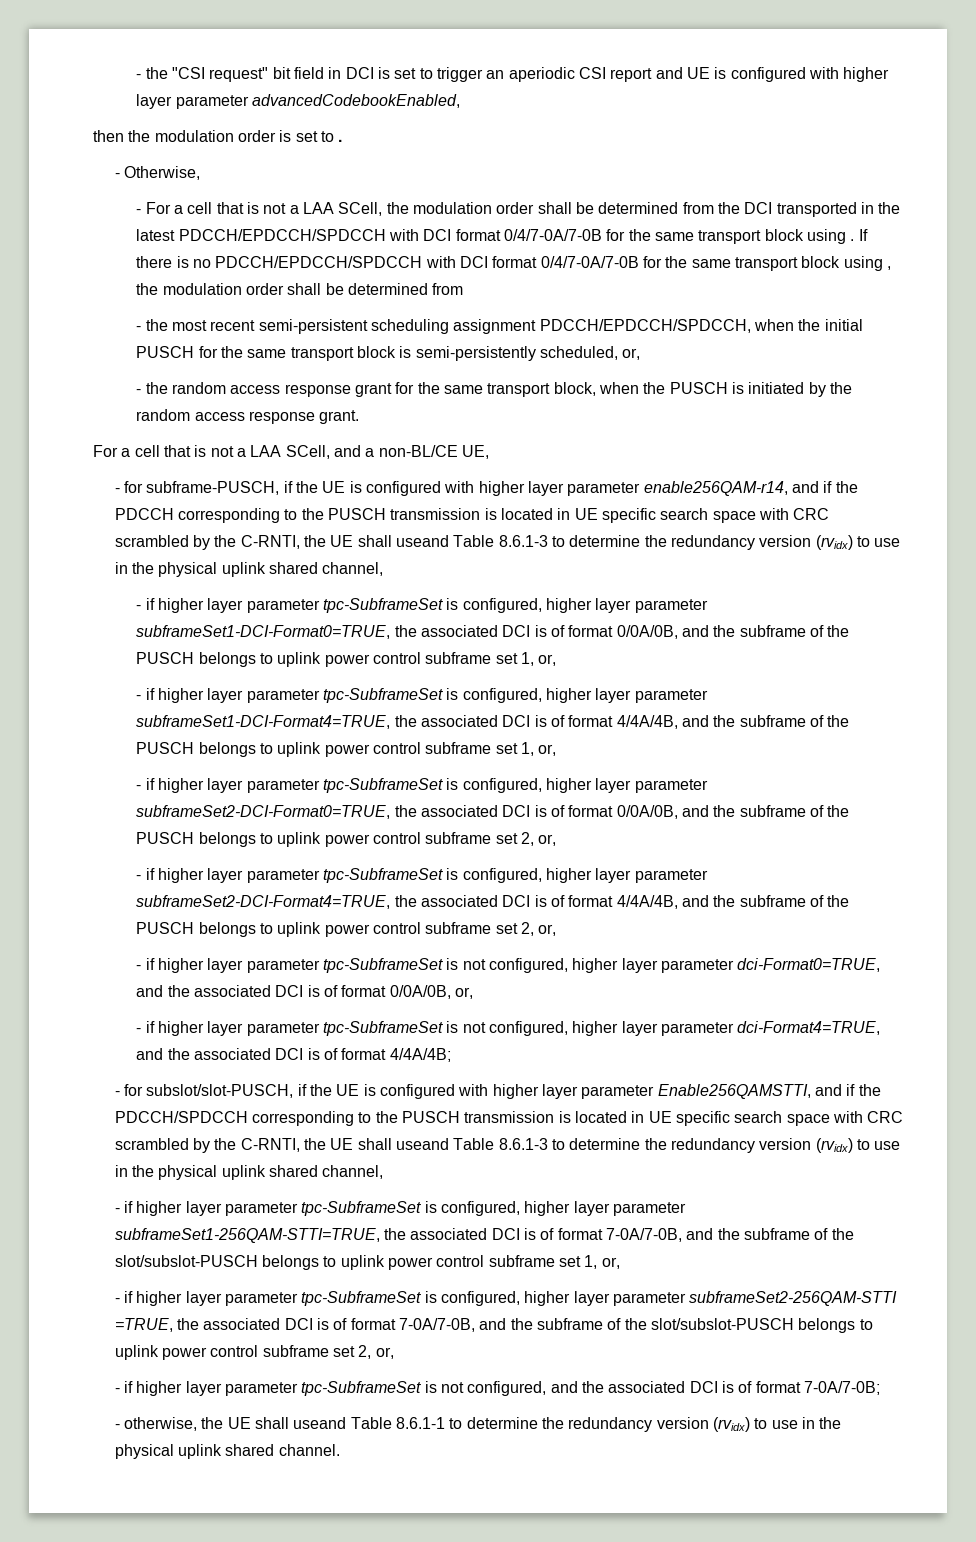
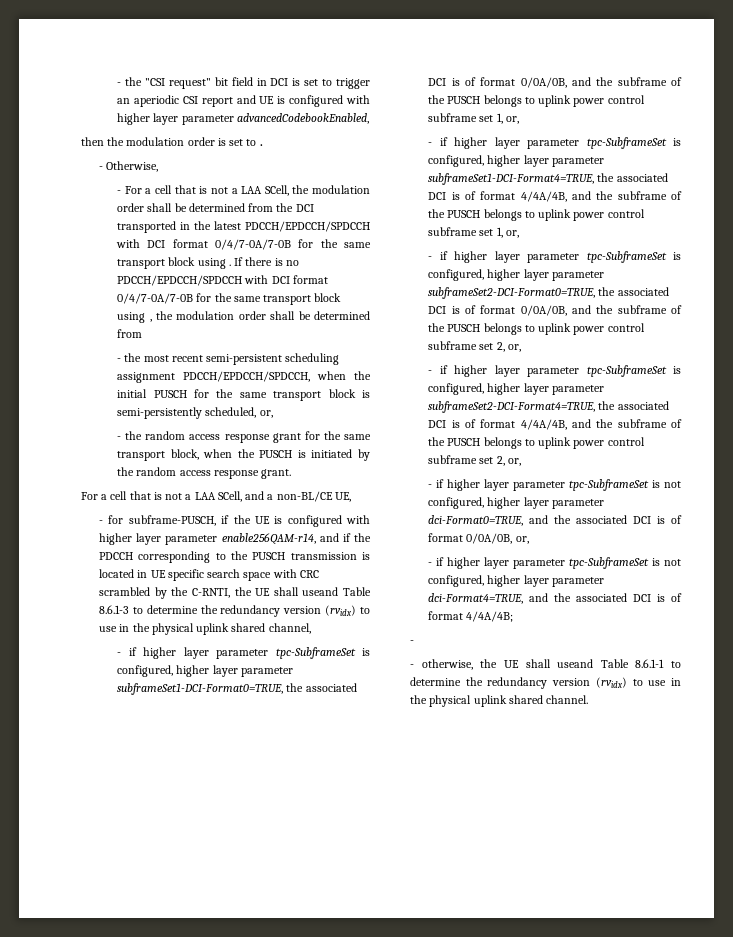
  - if higher layer parameter tpc-SubframeSet is not configured, higher layer parameter dci-Format4=TRUE, and the associated DCI is of format 4/4A/4B;
- - for subslot/slot-PUSCH, if the UE is configured with higher layer parameter Enable256QAMSTTI, and if the PDCCH/SPDCCH corresponding to the PUSCH transmission is located in UE specific search space with CRC scrambled by the C-RNTI, the UE shall useand Table 8.6.1-3 to determine the redundancy version (rvidx) to use in the physical uplink shared channel,
- - if higher layer parameter tpc-SubframeSet is configured, higher layer parameter subframeSet1-256QAM-STTI=TRUE, the associated DCI is of format 7-0A/7-0B, and the subframe of the slot/subslot-PUSCH belongs to uplink power control subframe set 1, or,
- - if higher layer parameter tpc-SubframeSet is configured, higher layer parameter subframeSet2-256QAM-STTI =TRUE, the associated DCI is of format 7-0A/7-0B, and the subframe of the slot/subslot-PUSCH belongs to uplink power control subframe set 2, or,
- - if higher layer parameter tpc-SubframeSet is not configured, and the associated DCI is of format 7-0A/7-0B;
+ -

